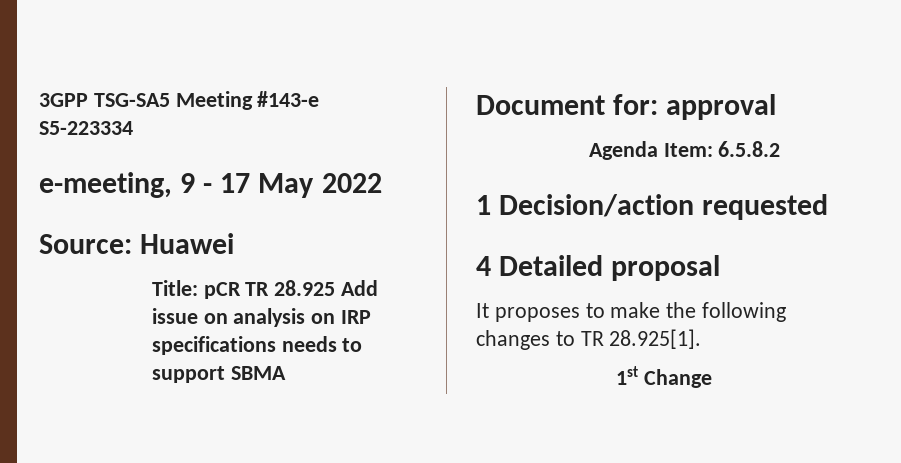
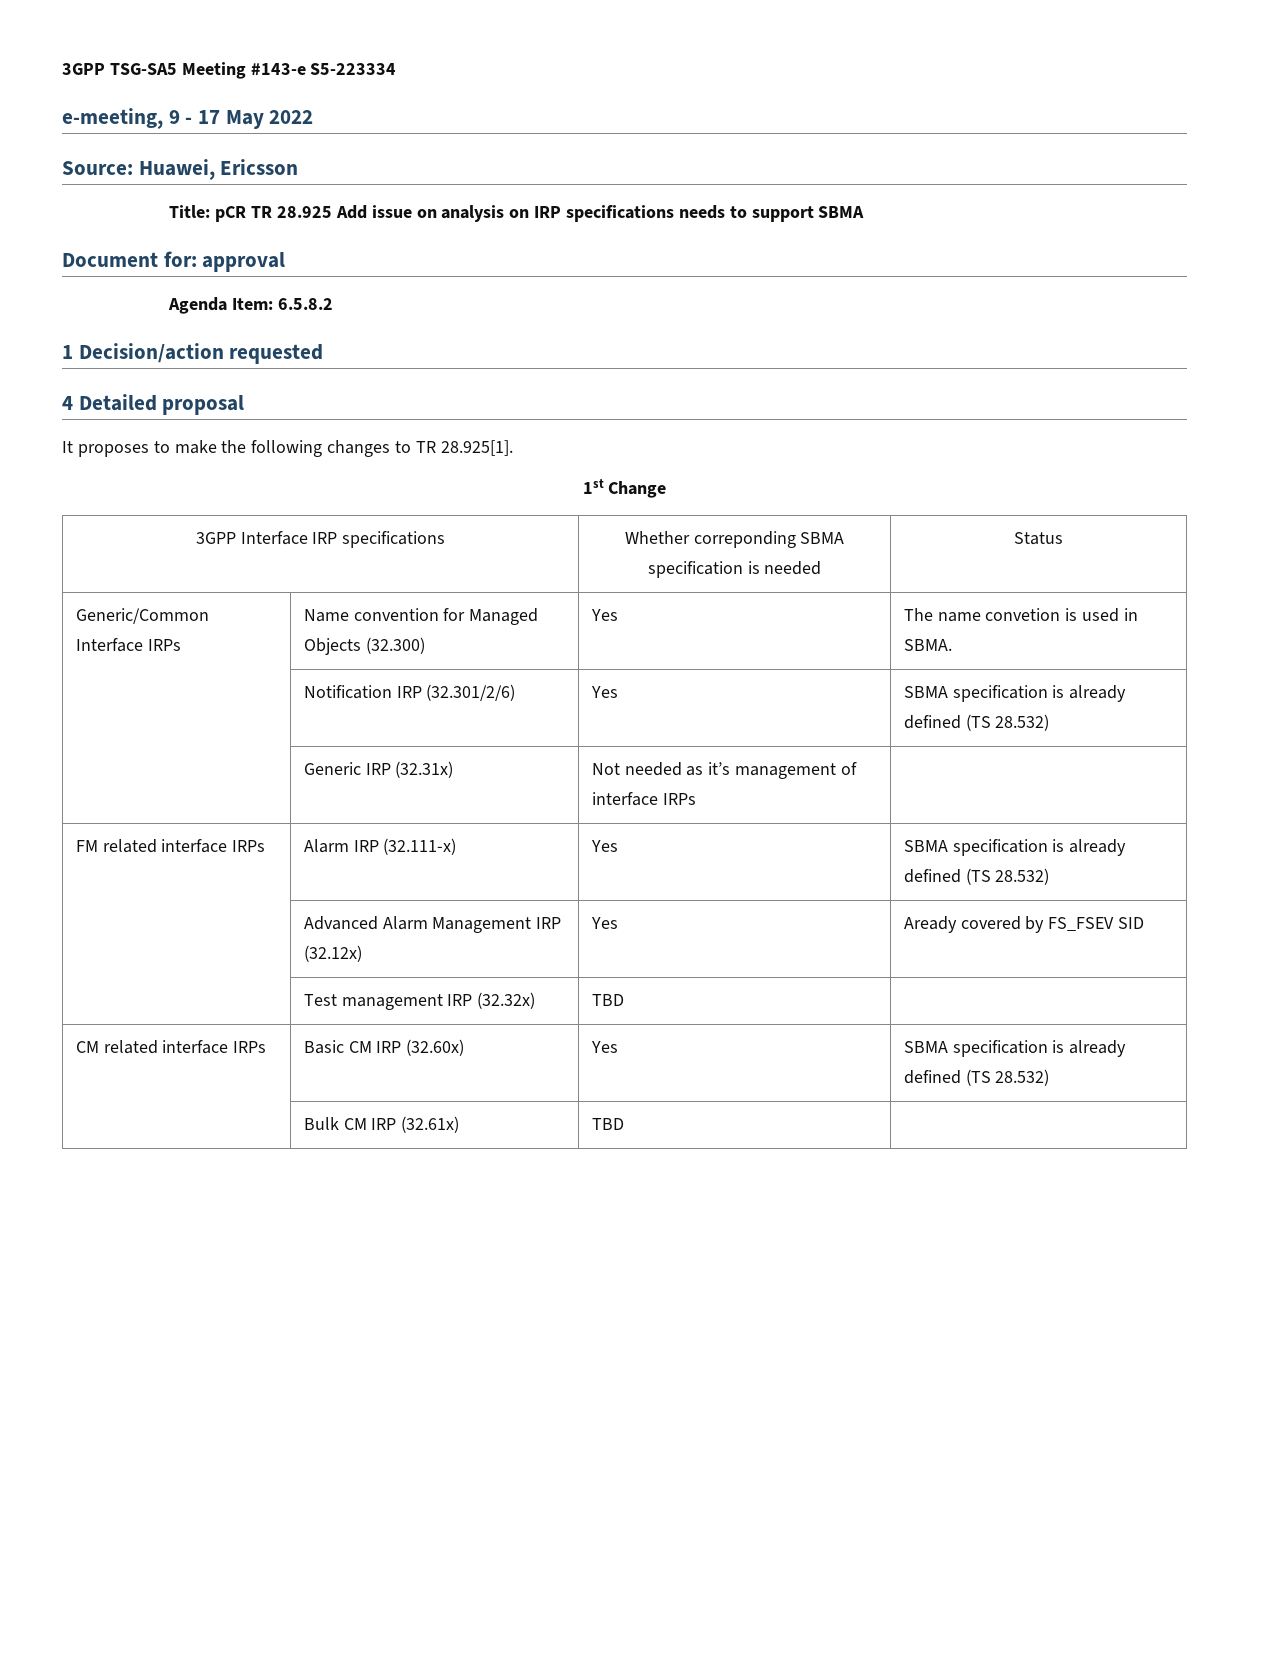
- Source: Huawei
+ Source: Huawei, Ericsson
+ 3GPP Interface IRP specifications | Whether correponding SBMA specification is needed | Status
+ Generic/Common Interface IRPs | Name convention for Managed Objects (32.300) | Yes | The name convetion is used in SBMA.
+ | Notification IRP (32.301/2/6) | Yes | SBMA specification is already defined (TS 28.532)
+ | Generic IRP (32.31x) | Not needed as it’s management of interface IRPs |
+ FM related interface IRPs | Alarm IRP (32.111-x) | Yes | SBMA specification is already defined (TS 28.532)
+ | Advanced Alarm Management IRP (32.12x) | Yes | Aready covered by FS_FSEV SID
+ | Test management IRP (32.32x) | TBD |
+ CM related interface IRPs | Basic CM IRP (32.60x) | Yes | SBMA specification is already defined (TS 28.532)
+ | Bulk CM IRP (32.61x) | TBD |

